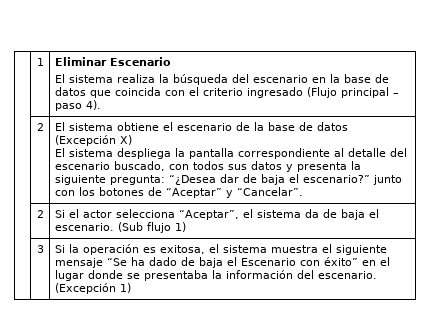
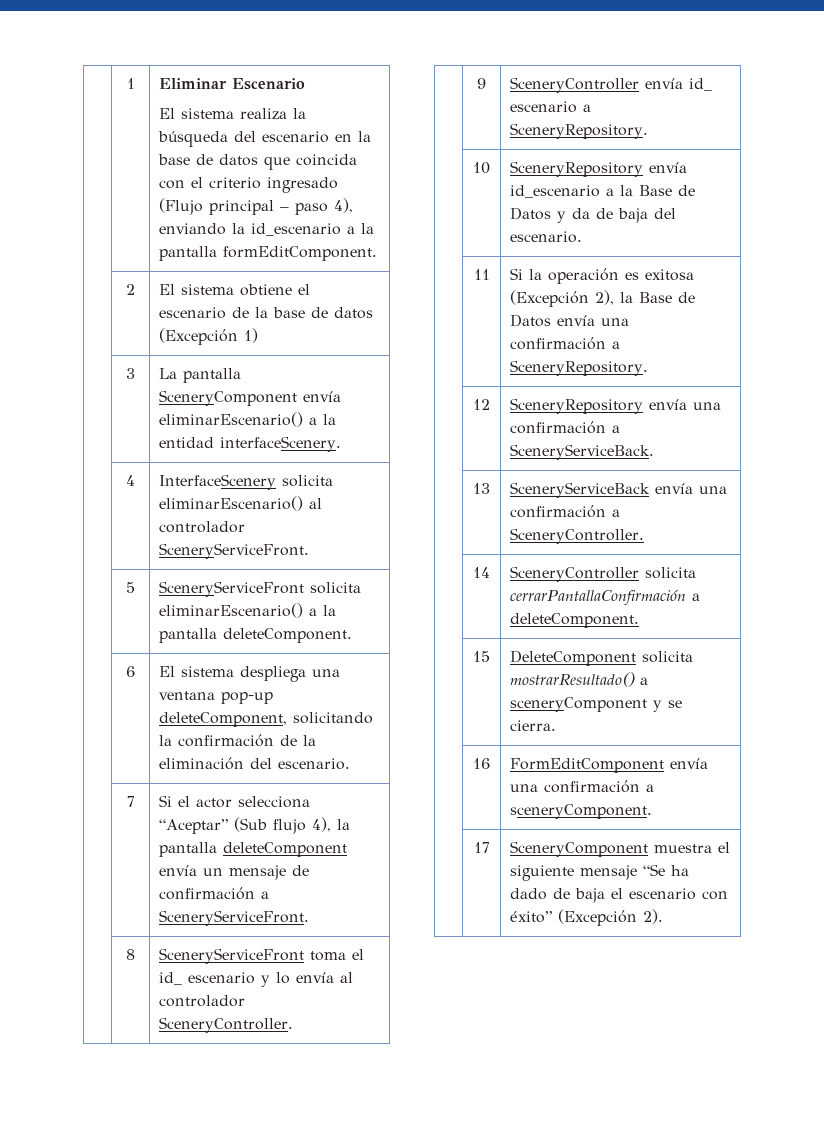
  | 1 | Eliminar Escenario
- El sistema realiza la búsqueda del escenario en la base de datos que coincida con el criterio ingresado (Flujo principal – paso 4).
+ El sistema realiza la búsqueda del escenario en la base de datos que coincida con el criterio ingresado (Flujo principal – paso 4), enviando la id_escenario a la pantalla formEditComponent.
- El sistema obtiene el escenario de la base de datos (Excepción X)
- El sistema despliega la pantalla correspondiente al detalle del escenario buscado, con todos sus datos y presenta la siguiente pregunta: “¿Desea dar de baja el escenario?” junto con los botones de “Aceptar” y “Cancelar”.
- | 2 | Si el actor selecciona “Aceptar”, el sistema da de baja el escenario. (Sub flujo 1)
- | 3 | Si la operación es exitosa, el sistema muestra el siguiente mensaje “Se ha dado de baja el Escenario con éxito” en el lugar donde se presentaba la información del escenario. (Excepción 1)
+ El sistema obtiene el escenario de la base de datos (Excepción 1)
+ | 3 | La pantalla SceneryComponent envía eliminarEscenario() a la entidad interfaceScenery.
+ | 4 | InterfaceScenery solicita eliminarEscenario() al controlador SceneryServiceFront.
+ | 5 | SceneryServiceFront solicita eliminarEscenario() a la pantalla deleteComponent.
+ | 6 | El sistema despliega una ventana pop-up deleteComponent, solicitando la confirmación de la eliminación del escenario.
+ | 7 | Si el actor selecciona “Aceptar” (Sub flujo 4), la pantalla deleteComponent envía un mensaje de confirmación a SceneryServiceFront.
+ | 8 | SceneryServiceFront toma el id_ escenario y lo envía al controlador SceneryController.
+ | 9 | SceneryController envía id_ escenario a SceneryRepository.
+ | 10 | SceneryRepository envía id_escenario a la Base de Datos y da de baja del escenario.
+ | 11 | Si la operación es exitosa (Excepción 2), la Base de Datos envía una confirmación a SceneryRepository.
+ | 12 | SceneryRepository envía una confirmación a SceneryServiceBack.
+ | 13 | SceneryServiceBack envía una confirmación a SceneryController.
+ | 14 | SceneryController solicita cerrarPantallaConfirmación a deleteComponent.
+ | 15 | DeleteComponent solicita mostrarResultado() a sceneryComponent y se cierra.
+ | 16 | FormEditComponent envía una confirmación a sceneryComponent.
+ | 17 | SceneryComponent muestra el siguiente mensaje “Se ha dado de baja el escenario con éxito” (Excepción 2).

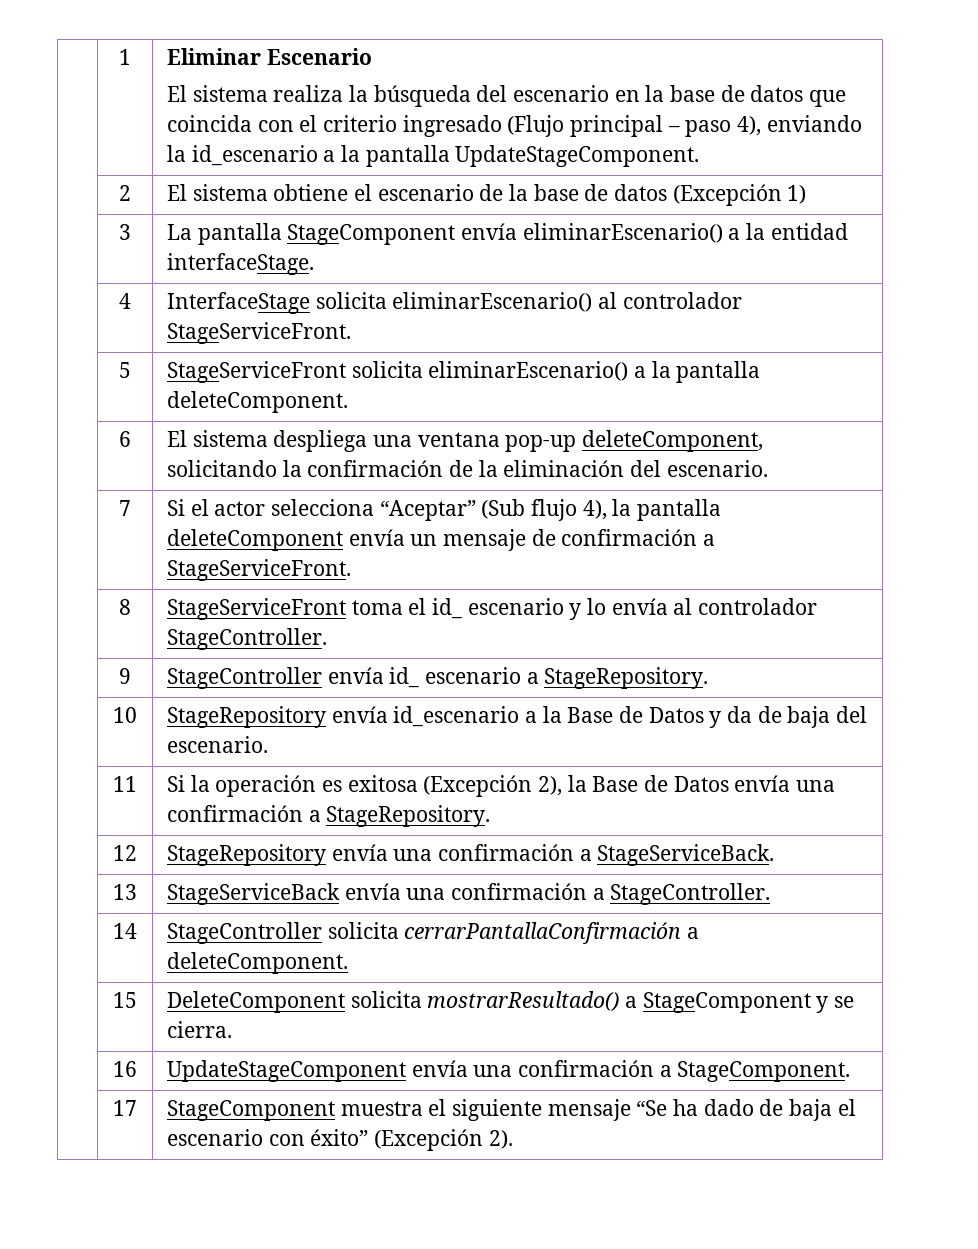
  | 1 | Eliminar Escenario
- El sistema realiza la búsqueda del escenario en la base de datos que coincida con el criterio ingresado (Flujo principal – paso 4), enviando la id_escenario a la pantalla formEditComponent.
+ El sistema realiza la búsqueda del escenario en la base de datos que coincida con el criterio ingresado (Flujo principal – paso 4), enviando la id_escenario a la pantalla UpdateStageComponent.
- | 3 | La pantalla SceneryComponent envía eliminarEscenario() a la entidad interfaceScenery.
+ | 3 | La pantalla StageComponent envía eliminarEscenario() a la entidad interfaceStage.
- | 4 | InterfaceScenery solicita eliminarEscenario() al controlador SceneryServiceFront.
+ | 4 | InterfaceStage solicita eliminarEscenario() al controlador StageServiceFront.
- | 5 | SceneryServiceFront solicita eliminarEscenario() a la pantalla deleteComponent.
+ | 5 | StageServiceFront solicita eliminarEscenario() a la pantalla deleteComponent.
- | 7 | Si el actor selecciona “Aceptar” (Sub flujo 4), la pantalla deleteComponent envía un mensaje de confirmación a SceneryServiceFront.
+ | 7 | Si el actor selecciona “Aceptar” (Sub flujo 4), la pantalla deleteComponent envía un mensaje de confirmación a StageServiceFront.
- | 8 | SceneryServiceFront toma el id_ escenario y lo envía al controlador SceneryController.
+ | 8 | StageServiceFront toma el id_ escenario y lo envía al controlador StageController.
- | 9 | SceneryController envía id_ escenario a SceneryRepository.
+ | 9 | StageController envía id_ escenario a StageRepository.
- | 10 | SceneryRepository envía id_escenario a la Base de Datos y da de baja del escenario.
+ | 10 | StageRepository envía id_escenario a la Base de Datos y da de baja del escenario.
- | 11 | Si la operación es exitosa (Excepción 2), la Base de Datos envía una confirmación a SceneryRepository.
+ | 11 | Si la operación es exitosa (Excepción 2), la Base de Datos envía una confirmación a StageRepository.
- | 12 | SceneryRepository envía una confirmación a SceneryServiceBack.
+ | 12 | StageRepository envía una confirmación a StageServiceBack.
- | 13 | SceneryServiceBack envía una confirmación a SceneryController.
+ | 13 | StageServiceBack envía una confirmación a StageController.
- | 14 | SceneryController solicita cerrarPantallaConfirmación a deleteComponent.
+ | 14 | StageController solicita cerrarPantallaConfirmación a deleteComponent.
- | 15 | DeleteComponent solicita mostrarResultado() a sceneryComponent y se cierra.
+ | 15 | DeleteComponent solicita mostrarResultado() a StageComponent y se cierra.
- | 16 | FormEditComponent envía una confirmación a sceneryComponent.
+ | 16 | UpdateStageComponent envía una confirmación a StageComponent.
- | 17 | SceneryComponent muestra el siguiente mensaje “Se ha dado de baja el escenario con éxito” (Excepción 2).
+ | 17 | StageComponent muestra el siguiente mensaje “Se ha dado de baja el escenario con éxito” (Excepción 2).

